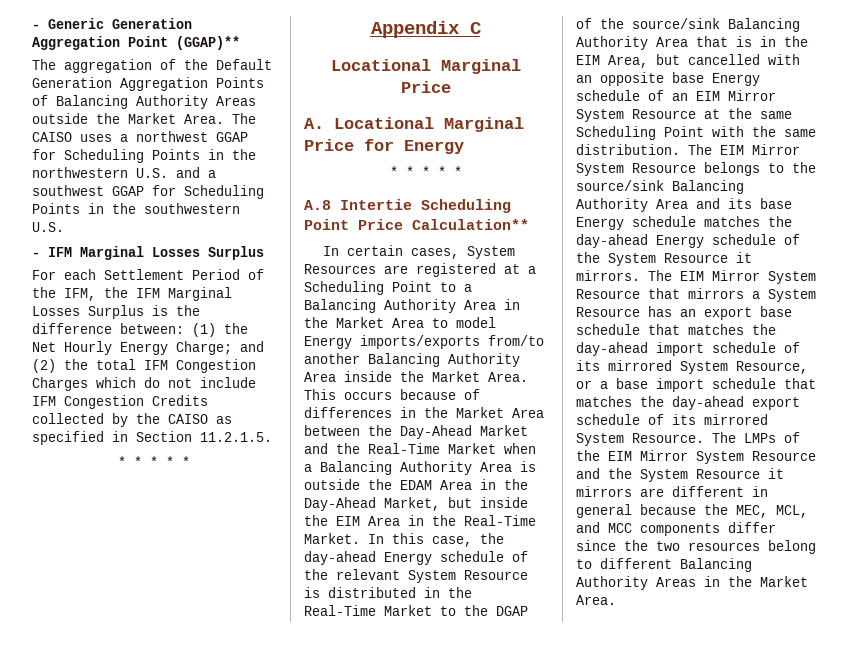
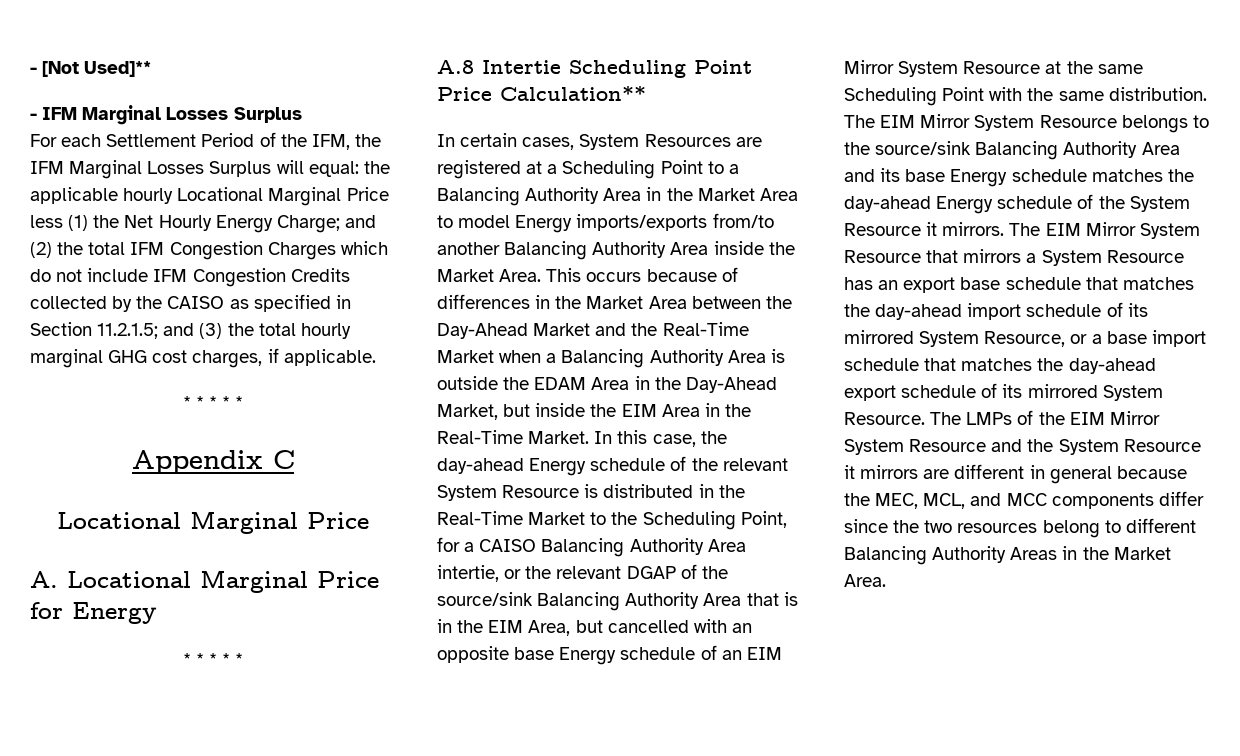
- - Generic Generation Aggregation Point (GGAP)**
- The aggregation of the Default Generation Aggregation Points of Balancing Authority Areas outside the Market Area. The CAISO uses a northwest GGAP for Scheduling Points in the northwestern U.S. and a southwest GGAP for Scheduling Points in the southwestern U.S.
+ - [Not Used]**
- For each Settlement Period of the IFM, the IFM Marginal Losses Surplus is the difference between: (1) the Net Hourly Energy Charge; and (2) the total IFM Congestion Charges which do not include IFM Congestion Credits collected by the CAISO as specified in Section 11.2.1.5.
+ For each Settlement Period of the IFM, the IFM Marginal Losses Surplus will equal: the applicable hourly Locational Marginal Price less (1) the Net Hourly Energy Charge; and (2) the total IFM Congestion Charges which do not include IFM Congestion Credits collected by the CAISO as specified in Section 11.2.1.5; and (3) the total hourly marginal GHG cost charges, if applicable.
- In this case, the day-ahead Energy schedule of the relevant System Resource is distributed in the Real-Time Market to the DGAP of the source/sink Balancing Authority Area that is in the EIM Area, but cancelled with an opposite base Energy schedule of an EIM Mirror System Resource at the same Scheduling Point with the same distribution.
+ In this case, the day-ahead Energy schedule of the relevant System Resource is distributed in the Real-Time Market to the Scheduling Point, for a CAISO Balancing Authority Area intertie, or the relevant DGAP of the source/sink Balancing Authority Area that is in the EIM Area, but cancelled with an opposite base Energy schedule of an EIM Mirror System Resource at the same Scheduling Point with the same distribution.

